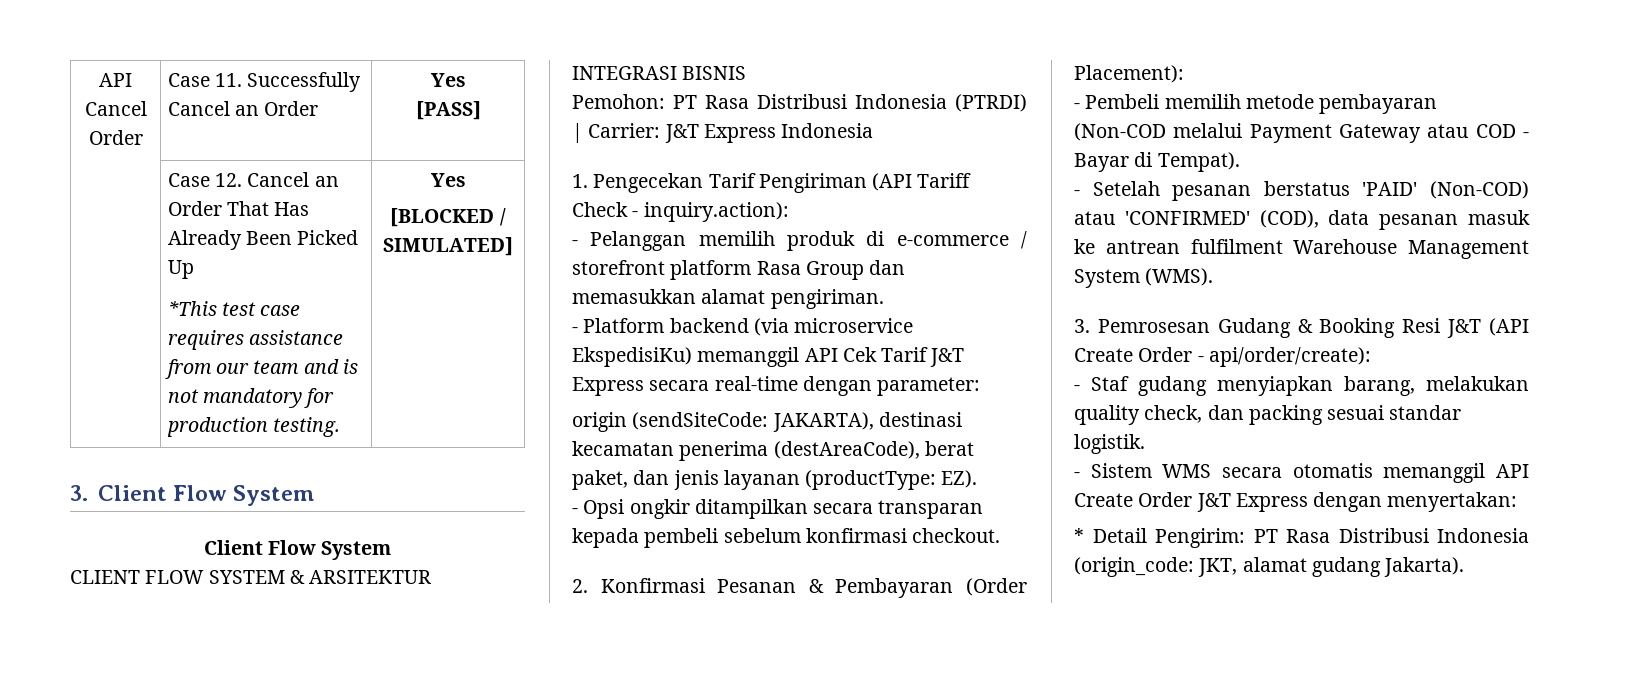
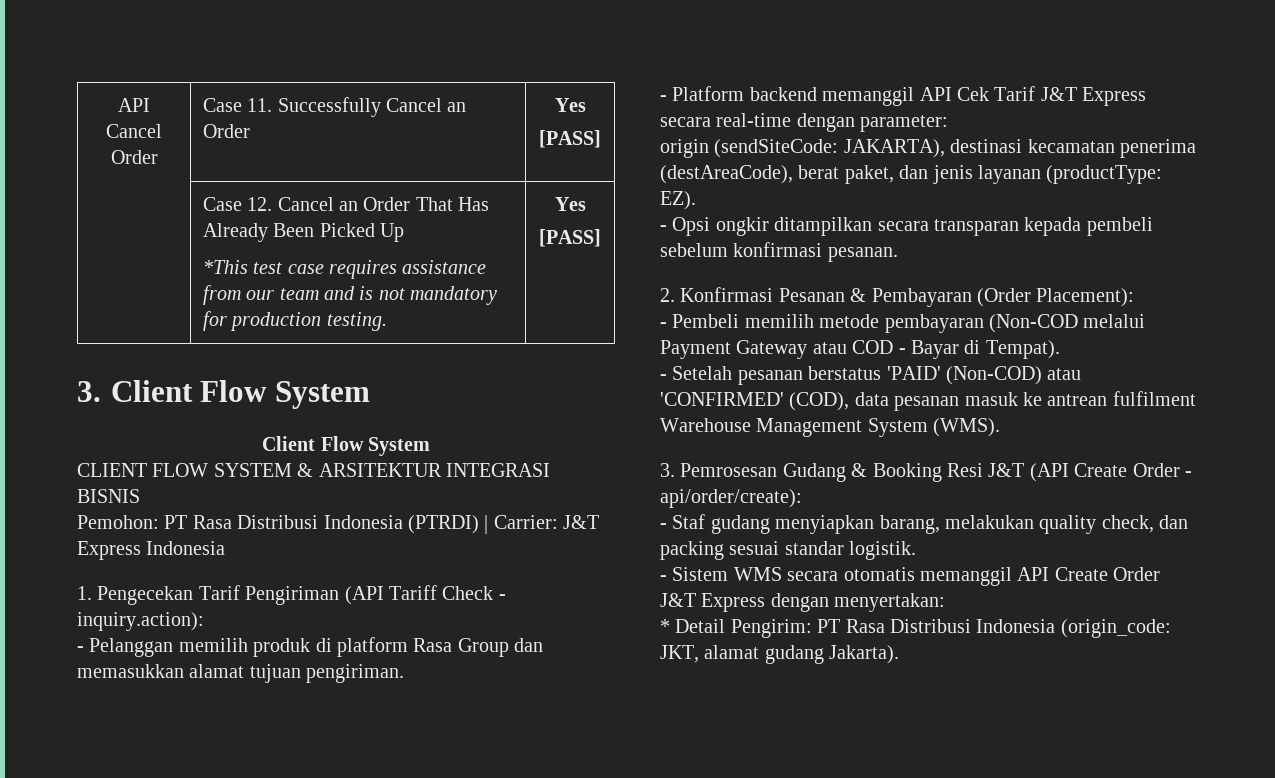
  | Case 12. Cancel an Order That Has Already Been Picked Up
  *This test case requires assistance from our team and is not mandatory for production testing. | Yes
- [BLOCKED / SIMULATED]
+ [PASS]
- - Pelanggan memilih produk di e-commerce / storefront platform Rasa Group dan memasukkan alamat pengiriman.
+ - Pelanggan memilih produk di platform Rasa Group dan memasukkan alamat tujuan pengiriman.
- - Platform backend (via microservice EkspedisiKu) memanggil API Cek Tarif J&T Express secara real-time dengan parameter:
+ - Platform backend memanggil API Cek Tarif J&T Express secara real-time dengan parameter:
- - Opsi ongkir ditampilkan secara transparan kepada pembeli sebelum konfirmasi checkout.
+ - Opsi ongkir ditampilkan secara transparan kepada pembeli sebelum konfirmasi pesanan.

